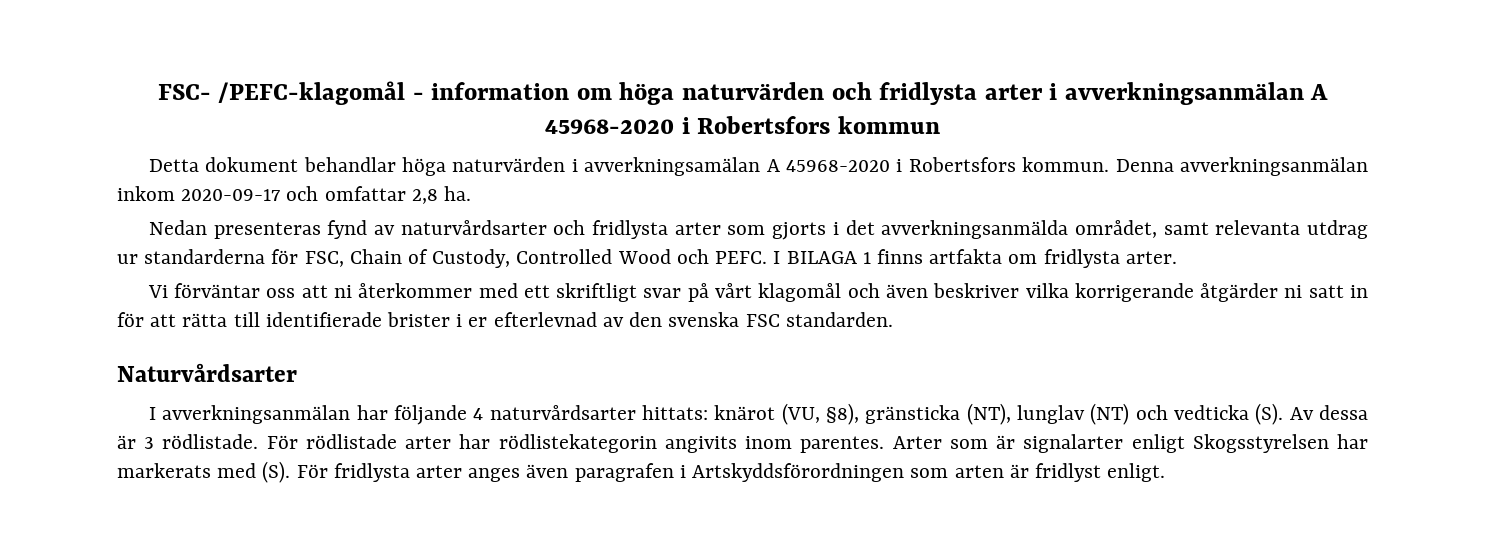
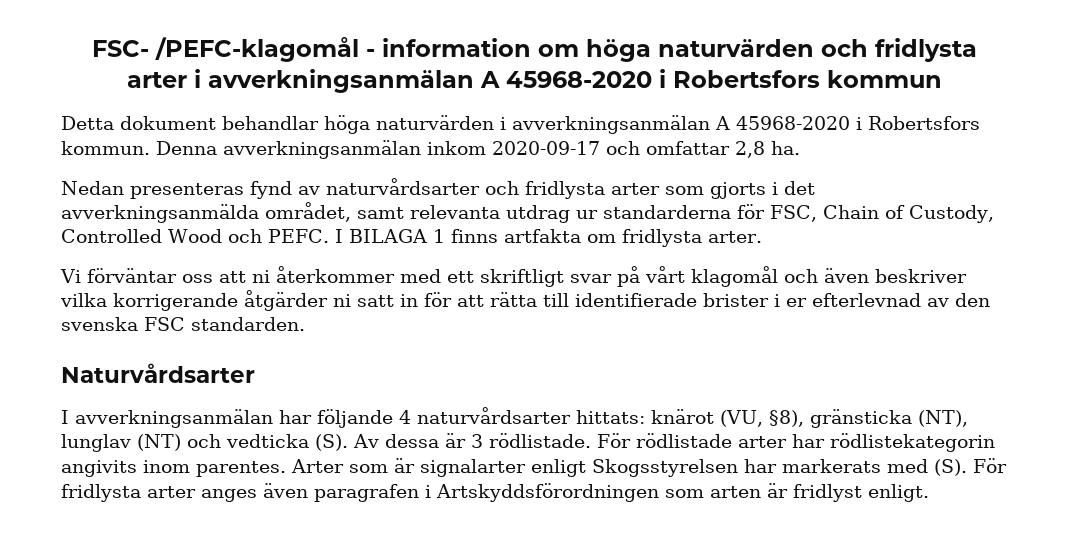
- Detta dokument behandlar höga naturvärden i avverkningsamälan A 45968-2020 i Robertsfors kommun.
+ Detta dokument behandlar höga naturvärden i avverkningsanmälan A 45968-2020 i Robertsfors kommun.

